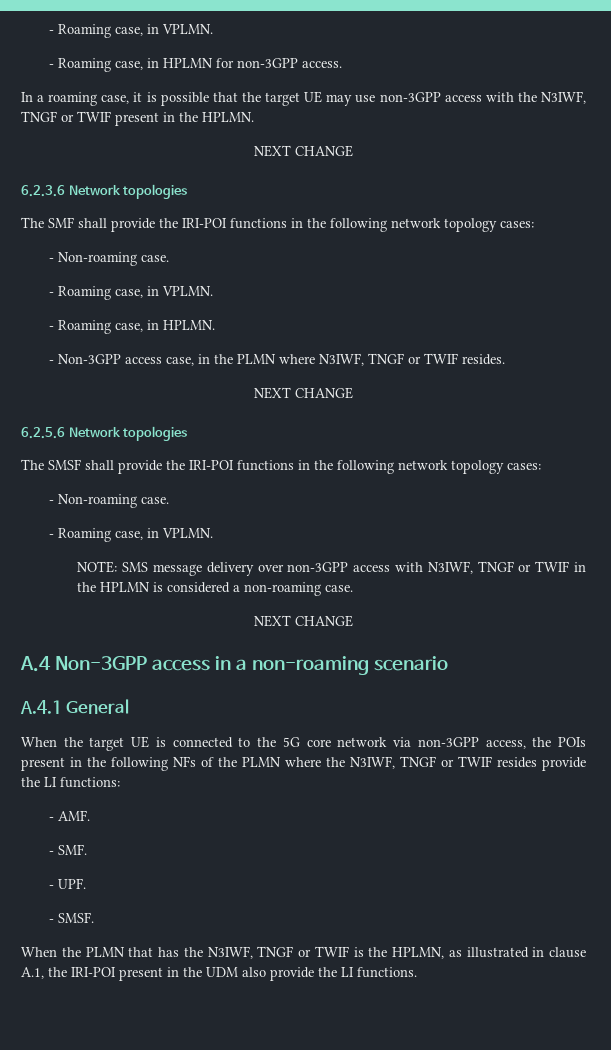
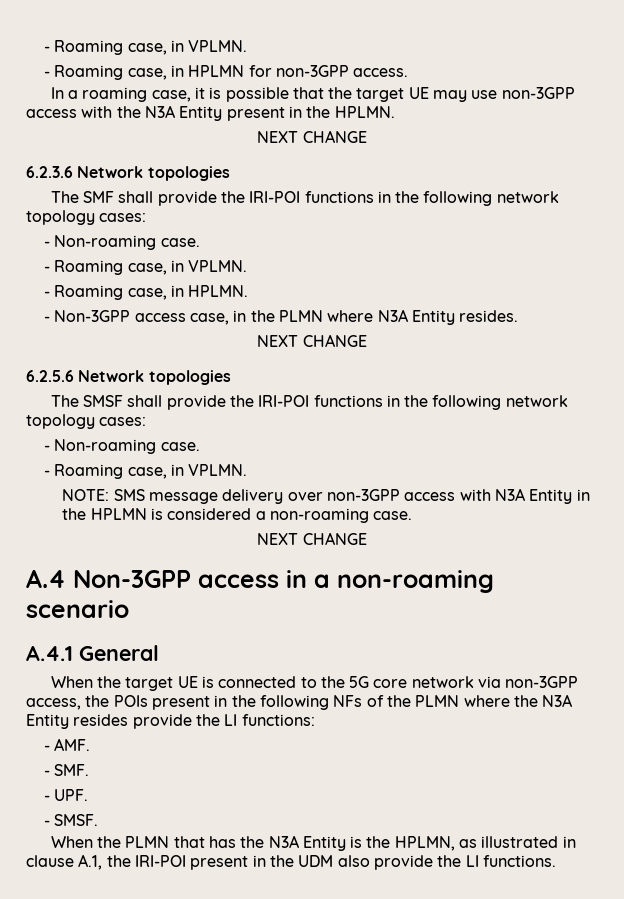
- In a roaming case, it is possible that the target UE may use non-3GPP access with the N3IWF, TNGF or TWIF present in the HPLMN.
+ In a roaming case, it is possible that the target UE may use non-3GPP access with the N3A Entity present in the HPLMN.
- - Non-3GPP access case, in the PLMN where N3IWF, TNGF or TWIF resides.
+ - Non-3GPP access case, in the PLMN where N3A Entity resides.
- NOTE: SMS message delivery over non-3GPP access with N3IWF, TNGF or TWIF in the HPLMN is considered a non-roaming case.
+ NOTE: SMS message delivery over non-3GPP access with N3A Entity in the HPLMN is considered a non-roaming case.
- When the target UE is connected to the 5G core network via non-3GPP access, the POIs present in the following NFs of the PLMN where the N3IWF, TNGF or TWIF resides provide the LI functions:
+ When the target UE is connected to the 5G core network via non-3GPP access, the POIs present in the following NFs of the PLMN where the N3A Entity resides provide the LI functions:
- When the PLMN that has the N3IWF, TNGF or TWIF is the HPLMN, as illustrated in clause A.1, the IRI-POI present in the UDM also provide the LI functions.
+ When the PLMN that has the N3A Entity is the HPLMN, as illustrated in clause A.1, the IRI-POI present in the UDM also provide the LI functions.

